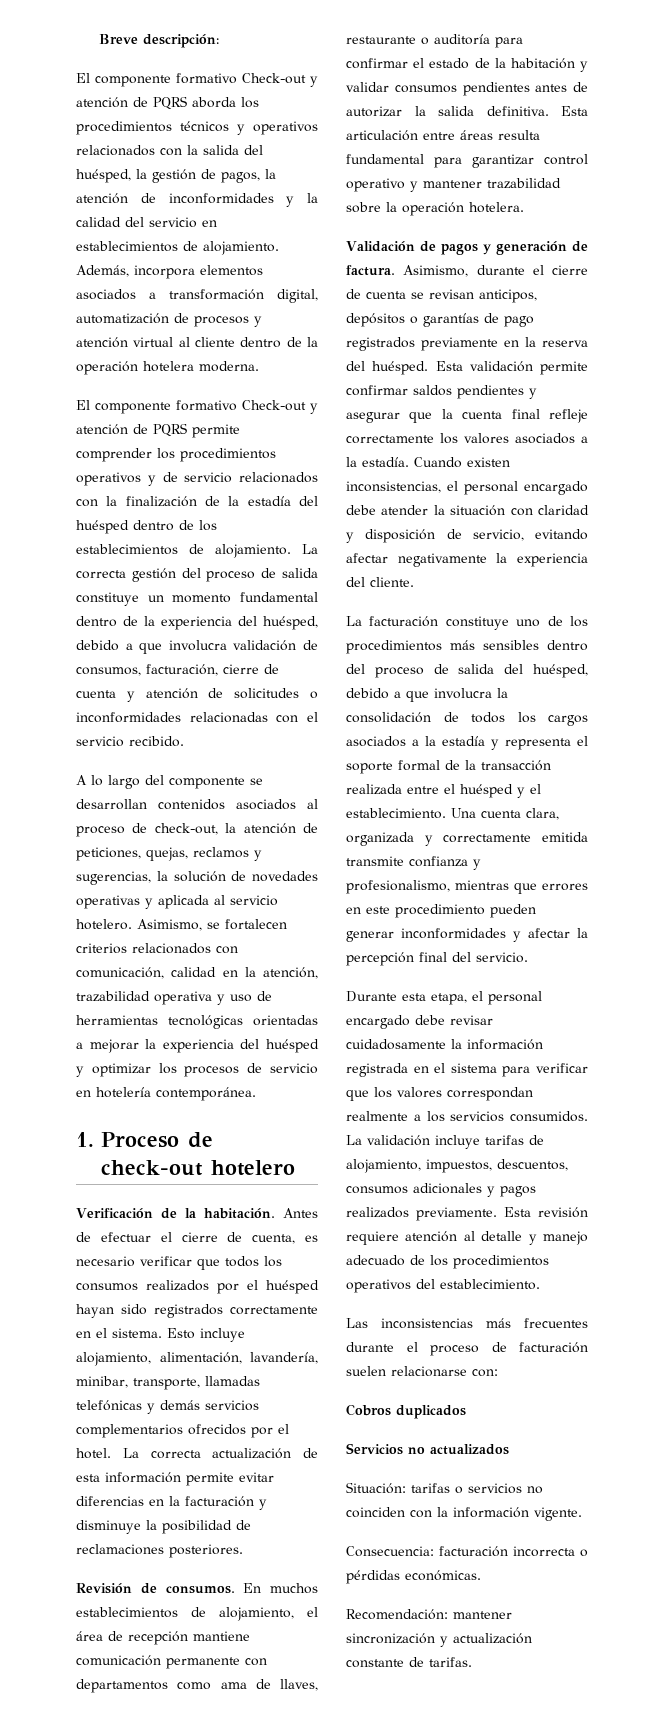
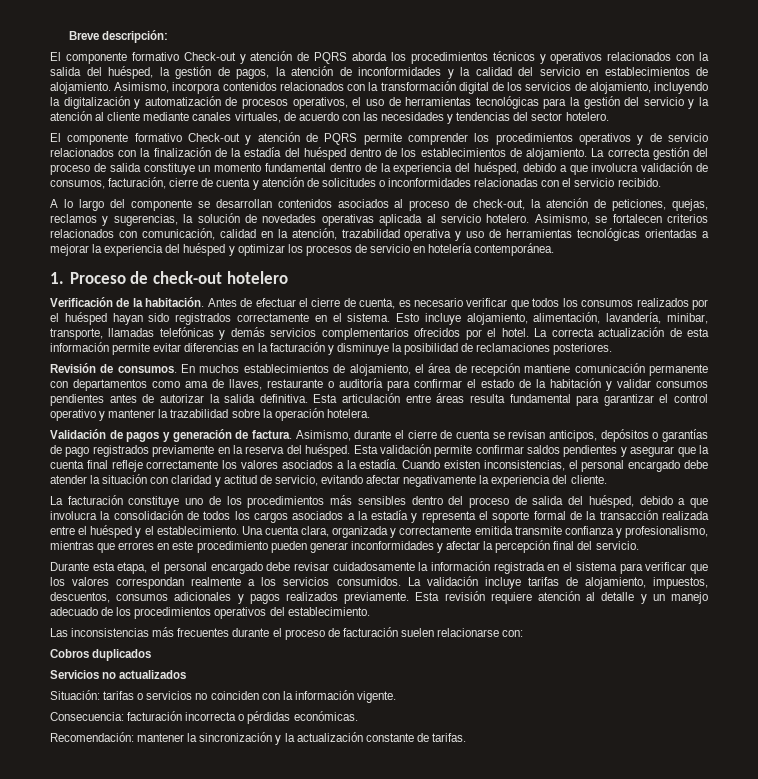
- Además, incorpora elementos asociados a transformación digital, automatización de procesos y atención virtual al cliente dentro de la operación hotelera moderna.
+ Asimismo, incorpora contenidos relacionados con la transformación digital de los servicios de alojamiento, incluyendo la digitalización y automatización de procesos operativos, el uso de herramientas tecnológicas para la gestión del servicio y la atención al cliente mediante canales virtuales, de acuerdo con las necesidades y tendencias del sector hotelero.
- A lo largo del componente se desarrollan contenidos asociados al proceso de check-out, la atención de peticiones, quejas, reclamos y sugerencias, la solución de novedades operativas y aplicada al servicio hotelero.
+ A lo largo del componente se desarrollan contenidos asociados al proceso de check-out, la atención de peticiones, quejas, reclamos y sugerencias, la solución de novedades operativas aplicada al servicio hotelero.
- Esta articulación entre áreas resulta fundamental para garantizar control operativo y mantener trazabilidad sobre la operación hotelera.
+ Esta articulación entre áreas resulta fundamental para garantizar el control operativo y mantener la trazabilidad sobre la operación hotelera.
- Cuando existen inconsistencias, el personal encargado debe atender la situación con claridad y disposición de servicio, evitando afectar negativamente la experiencia del cliente.
+ Cuando existen inconsistencias, el personal encargado debe atender la situación con claridad y actitud de servicio, evitando afectar negativamente la experiencia del cliente.
- Esta revisión requiere atención al detalle y manejo adecuado de los procedimientos operativos del establecimiento.
+ Esta revisión requiere atención al detalle y un manejo adecuado de los procedimientos operativos del establecimiento.
- Recomendación: mantener sincronización y actualización constante de tarifas.
+ Recomendación: mantener la sincronización y la actualización constante de tarifas.

